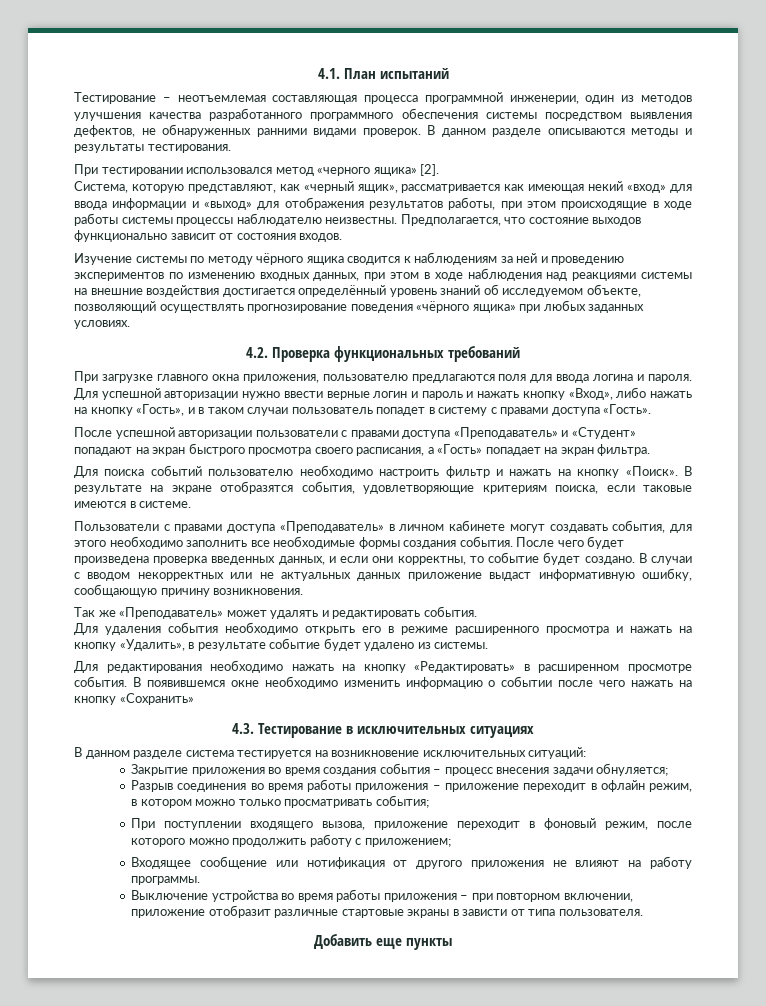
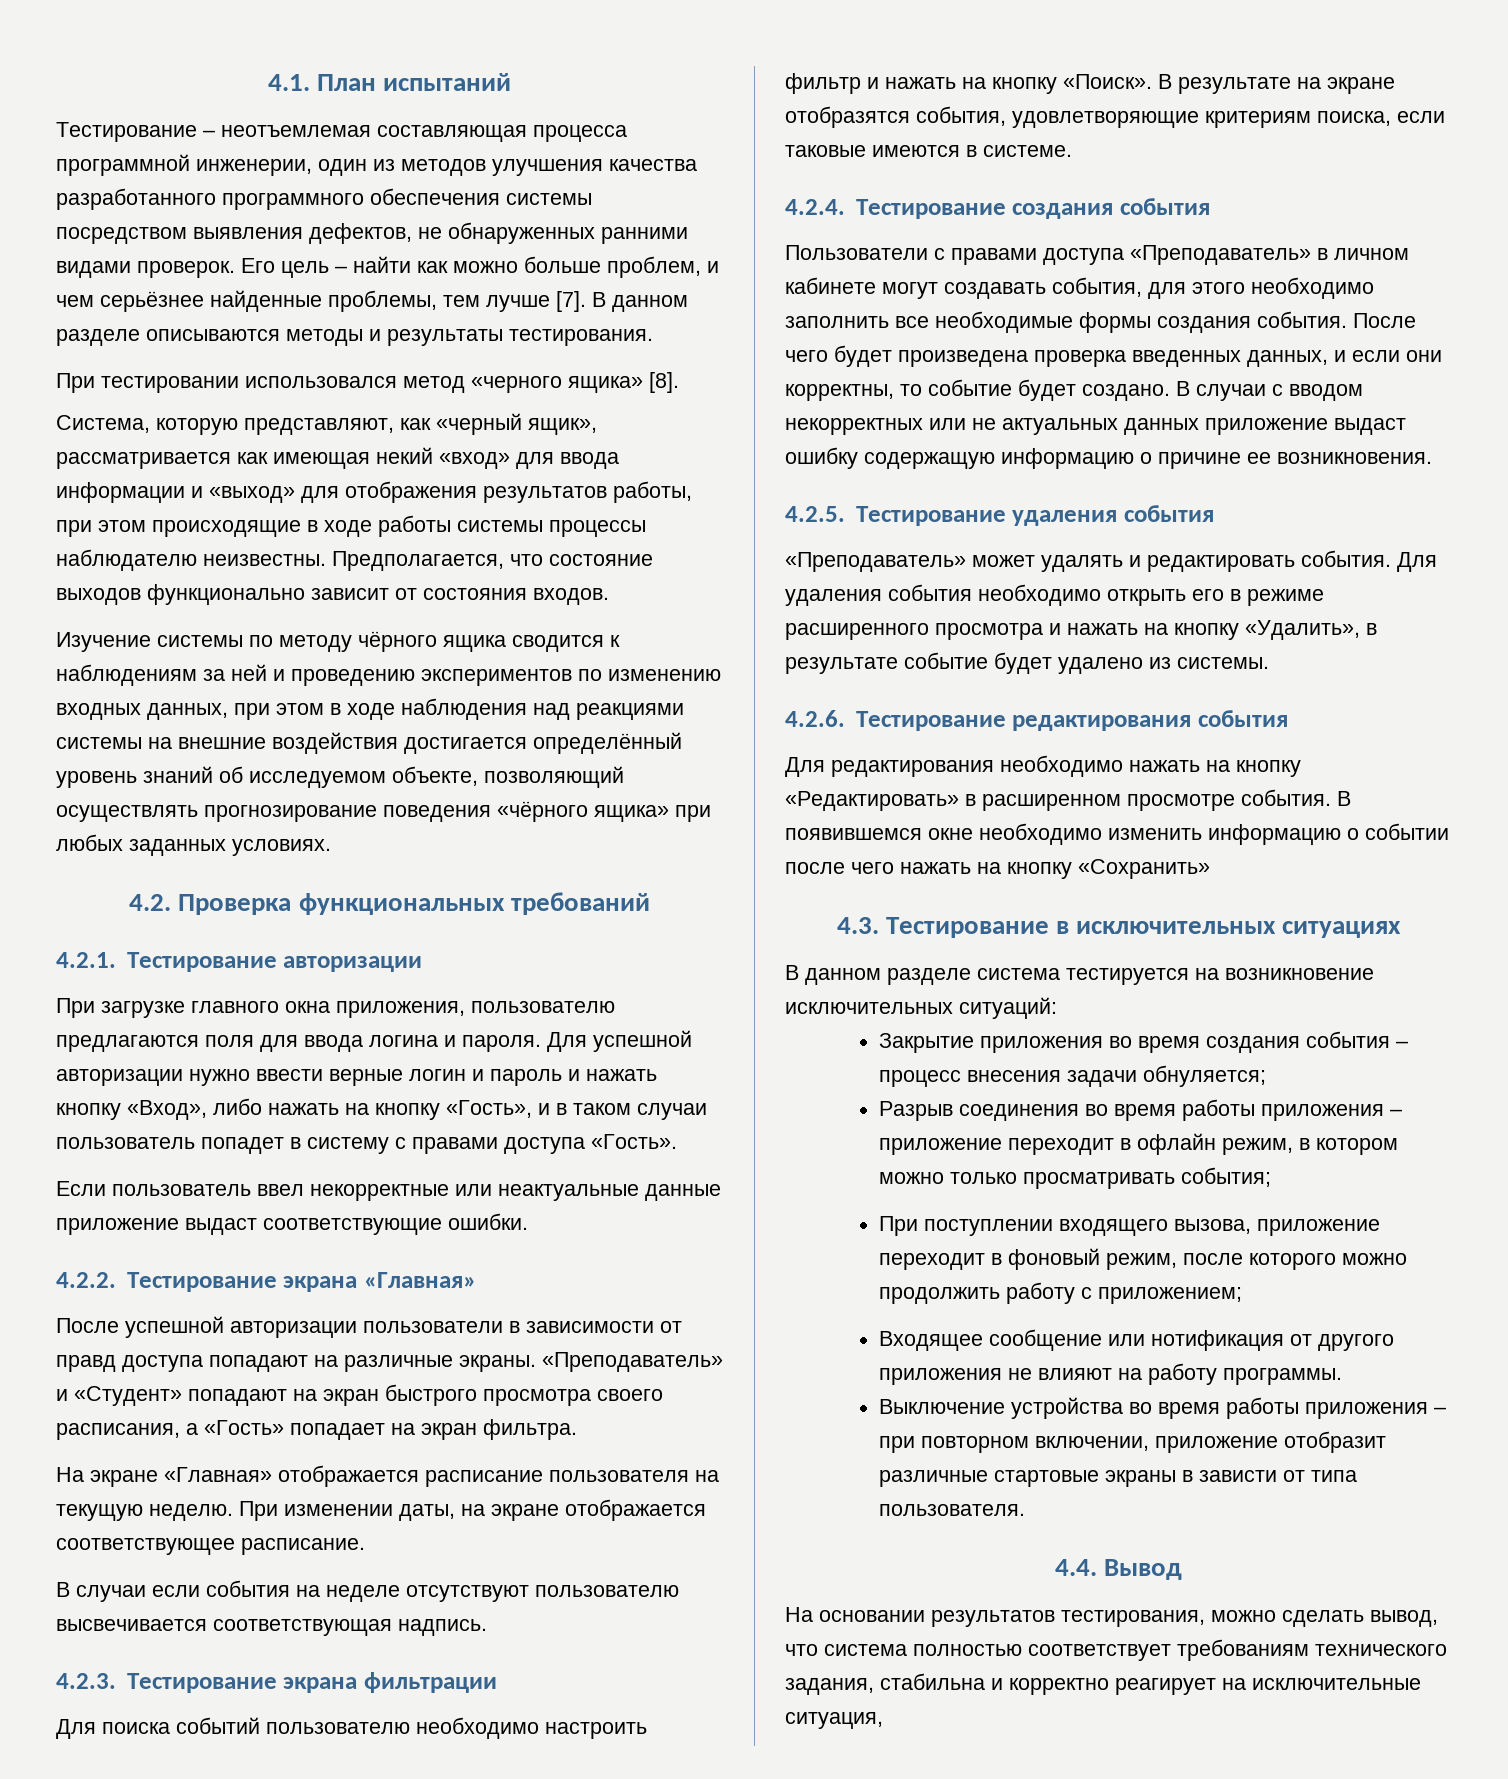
+ Его цель – найти как можно больше проблем, и чем серьёзнее найденные проблемы, тем лучше [7].
- При тестировании использовался метод «черного ящика» [2].
+ При тестировании использовался метод «черного ящика» [8].
+ 4.2.1. Тестирование авторизации
- После успешной авторизации пользователи с правами доступа «Преподаватель» и «Студент» попадают на экран быстрого просмотра своего расписания, а «Гость» попадает на экран фильтра.
+ Если пользователь ввел некорректные или неактуальные данные приложение выдаст соответствующие ошибки.
+ 4.2.2. Тестирование экрана «Главная»
+ После успешной авторизации пользователи в зависимости от правд доступа попадают на различные экраны. «Преподаватель» и «Студент» попадают на экран быстрого просмотра своего расписания, а «Гость» попадает на экран фильтра.
+ На экране «Главная» отображается расписание пользователя на текущую неделю. При изменении даты, на экране отображается соответствующее расписание.
+ В случаи если события на неделе отсутствуют пользователю высвечивается соответствующая надпись.
+ 4.2.3. Тестирование экрана фильтрации
+ 4.2.4. Тестирование создания события
- В случаи с вводом некорректных или не актуальных данных приложение выдаст информативную ошибку, сообщающую причину возникновения.
- Так же «Преподаватель» может удалять и редактировать события.
- Для удаления события необходимо открыть его в режиме расширенного просмотра и нажать на кнопку «Удалить», в результате событие будет удалено из системы.
+ В случаи с вводом некорректных или не актуальных данных приложение выдаст ошибку содержащую информацию о причине ее возникновения.
+ 4.2.5. Тестирование удаления события
+ «Преподаватель» может удалять и редактировать события. Для удаления события необходимо открыть его в режиме расширенного просмотра и нажать на кнопку «Удалить», в результате событие будет удалено из системы.
+ 4.2.6. Тестирование редактирования события
- Добавить еще пункты
+ 4.4. Вывод
+ На основании результатов тестирования, можно сделать вывод, что система полностью соответствует требованиям технического задания, стабильна и корректно реагирует на исключительные ситуация,

